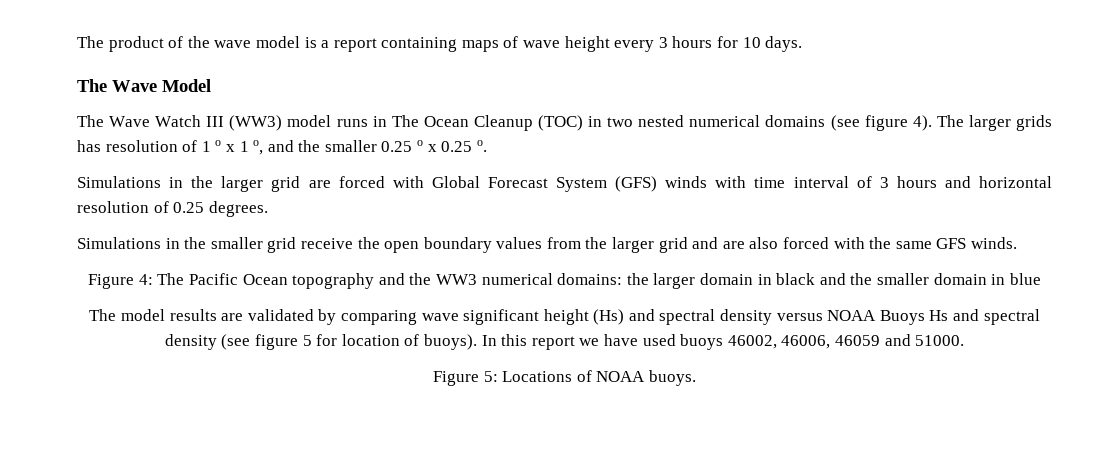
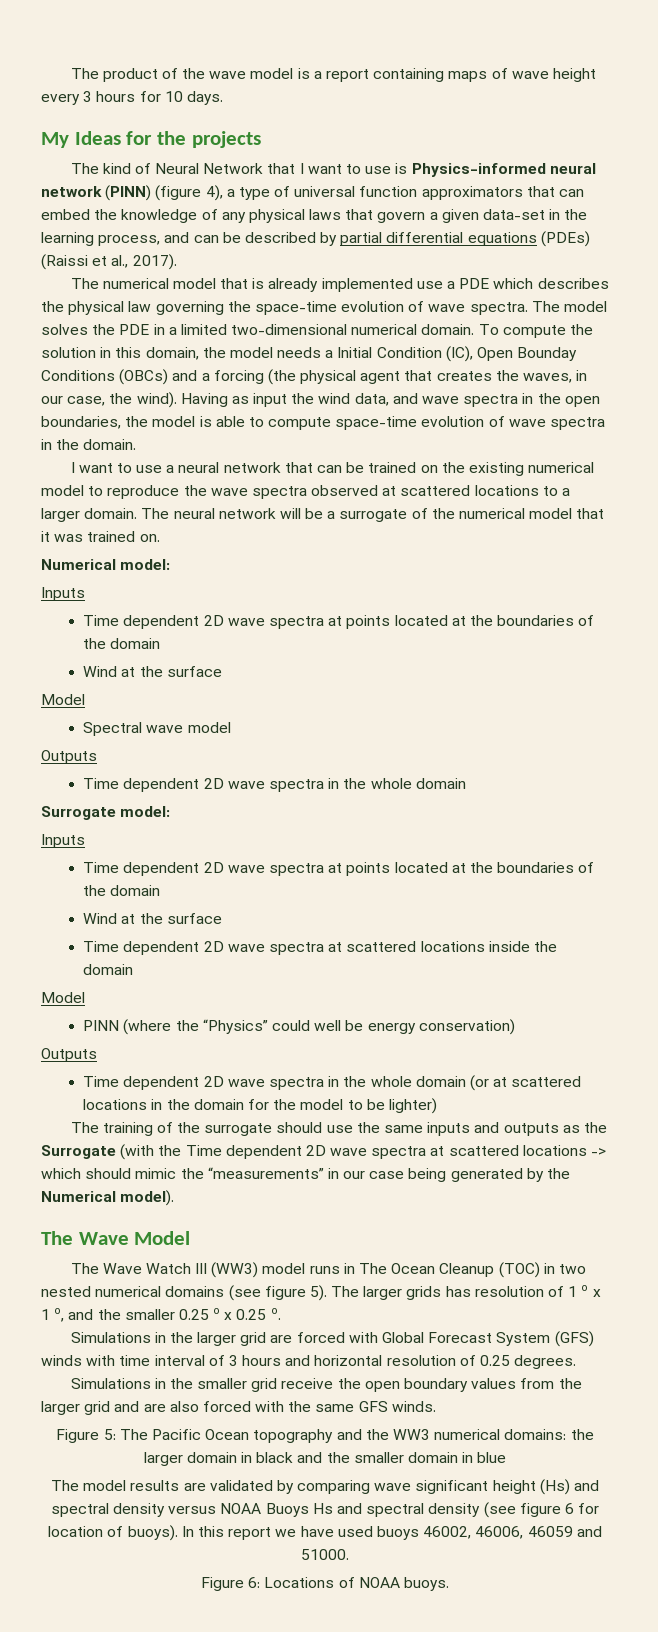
+ My Ideas for the projects
+ The kind of Neural Network that I want to use is Physics-informed neural network (PINN) (figure 4), a type of universal function approximators that can embed the knowledge of any physical laws that govern a given data-set in the learning process, and can be described by partial differential equations (PDEs) (Raissi et al., 2017).
+ The numerical model that is already implemented use a PDE which describes the physical law governing the space-time evolution of wave spectra. The model solves the PDE in a limited two-dimensional numerical domain. To compute the solution in this domain, the model needs a Initial Condition (IC), Open Bounday Conditions (OBCs) and a forcing (the physical agent that creates the waves, in our case, the wind). Having as input the wind data, and wave spectra in the open boundaries, the model is able to compute space-time evolution of wave spectra in the domain.
+ I want to use a neural network that can be trained on the existing numerical model to reproduce the wave spectra observed at scattered locations to a larger domain. The neural network will be a surrogate of the numerical model that it was trained on.
+ Numerical model:
+ Inputs
+ Time dependent 2D wave spectra at points located at the boundaries of the domain
+ Wind at the surface
+ Model
+ Spectral wave model
+ Outputs
+ Time dependent 2D wave spectra in the whole domain
+ Surrogate model:
+ Inputs
+ Time dependent 2D wave spectra at points located at the boundaries of the domain
+ Wind at the surface
+ Time dependent 2D wave spectra at scattered locations inside the domain
+ Model
+ PINN (where the “Physics” could well be energy conservation)
+ Outputs
+ Time dependent 2D wave spectra in the whole domain (or at scattered locations in the domain for the model to be lighter)
+ The training of the surrogate should use the same inputs and outputs as the Surrogate (with the Time dependent 2D wave spectra at scattered locations -> which should mimic the “measurements” in our case being generated by the Numerical model).
- The Wave Watch III (WW3) model runs in The Ocean Cleanup (TOC) in two nested numerical domains (see figure 4).
+ The Wave Watch III (WW3) model runs in The Ocean Cleanup (TOC) in two nested numerical domains (see figure 5).
- Figure 4: The Pacific Ocean topography and the WW3 numerical domains: the larger domain in black and the smaller domain in blue
+ Figure 5: The Pacific Ocean topography and the WW3 numerical domains: the larger domain in black and the smaller domain in blue
- The model results are validated by comparing wave significant height (Hs) and spectral density versus NOAA Buoys Hs and spectral density (see figure 5 for location of buoys).
+ The model results are validated by comparing wave significant height (Hs) and spectral density versus NOAA Buoys Hs and spectral density (see figure 6 for location of buoys).
- Figure 5: Locations of NOAA buoys.
+ Figure 6: Locations of NOAA buoys.

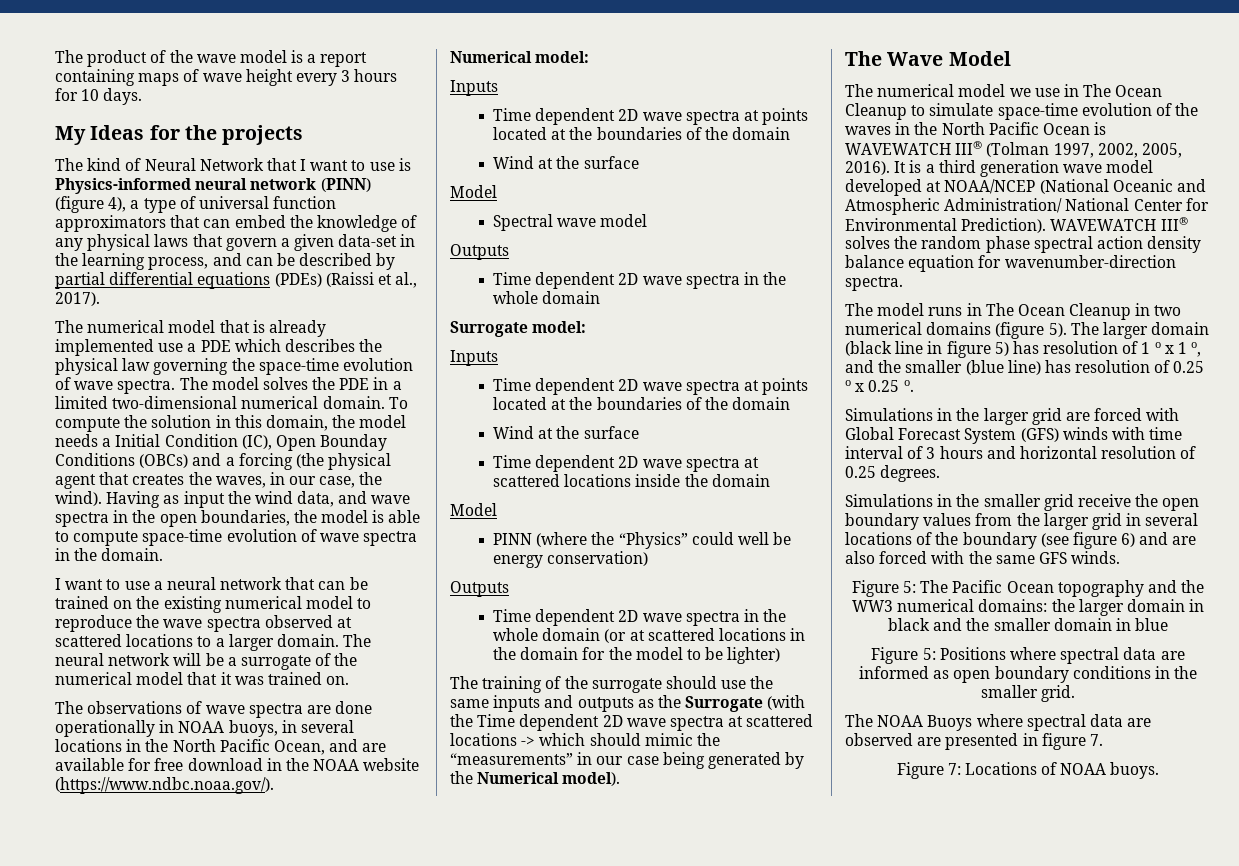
+ The observations of wave spectra are done operationally in NOAA buoys, in several locations in the North Pacific Ocean, and are available for free download in the NOAA website (https://www.ndbc.noaa.gov/).
- The Wave Watch III (WW3) model runs in The Ocean Cleanup (TOC) in two nested numerical domains (see figure 5).
+ The numerical model we use in The Ocean Cleanup to simulate space-time evolution of the waves in the North Pacific Ocean is WAVEWATCH III® (Tolman 1997, 2002, 2005, 2016). It is a third generation wave model developed at NOAA/NCEP (National Oceanic and Atmospheric Administration/ National Center for Environmental Prediction). WAVEWATCH III® solves the random phase spectral action density balance equation for wavenumber-direction spectra.
+ The model runs in The Ocean Cleanup in two numerical domains (figure 5).
- The larger grids has resolution of 1 o x 1 o, and the smaller 0.25 o x 0.25 o.
+ The larger domain (black line in figure 5) has resolution of 1 o x 1 o, and the smaller (blue line) has resolution of 0.25 o x 0.25 o.
- Simulations in the smaller grid receive the open boundary values from the larger grid and are also forced with the same GFS winds.
+ Simulations in the smaller grid receive the open boundary values from the larger grid in several locations of the boundary (see figure 6) and are also forced with the same GFS winds.
- The model results are validated by comparing wave significant height (Hs) and spectral density versus NOAA Buoys Hs and spectral density (see figure 6 for location of buoys). In this report we have used buoys 46002, 46006, 46059 and 51000.
- Figure 6: Locations of NOAA buoys.
+ Figure 5: Positions where spectral data are informed as open boundary conditions in the smaller grid.
+ The NOAA Buoys where spectral data are observed are presented in figure 7.
+ Figure 7: Locations of NOAA buoys.

